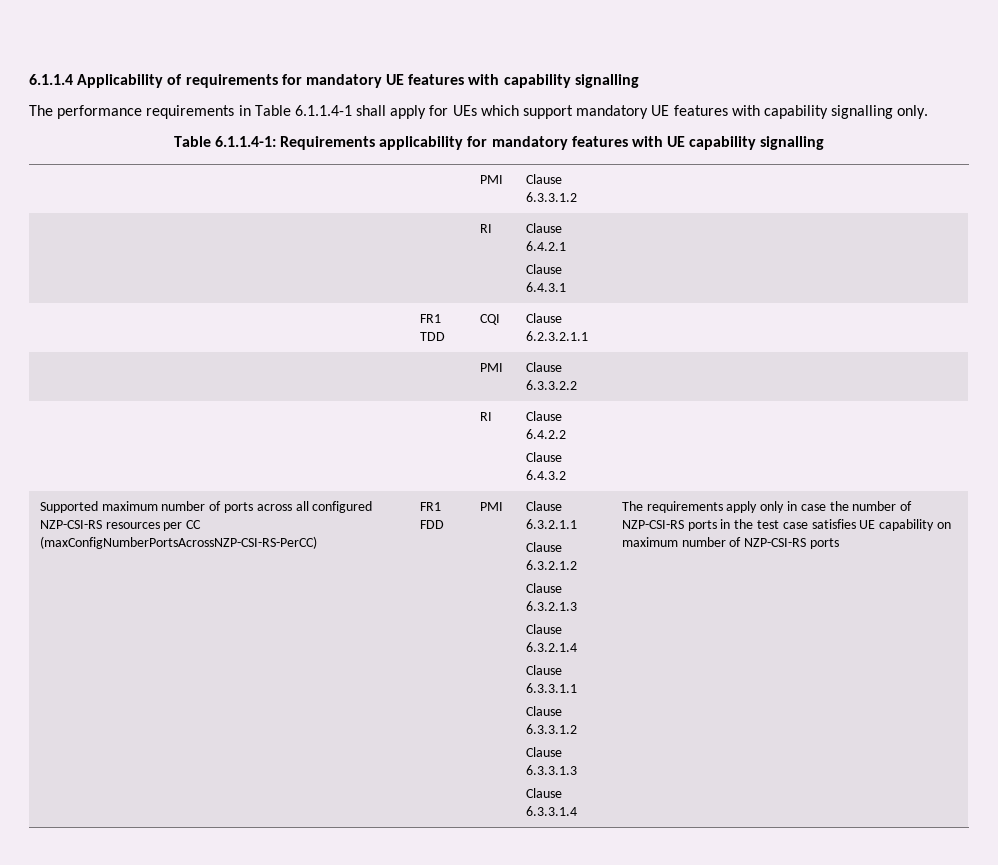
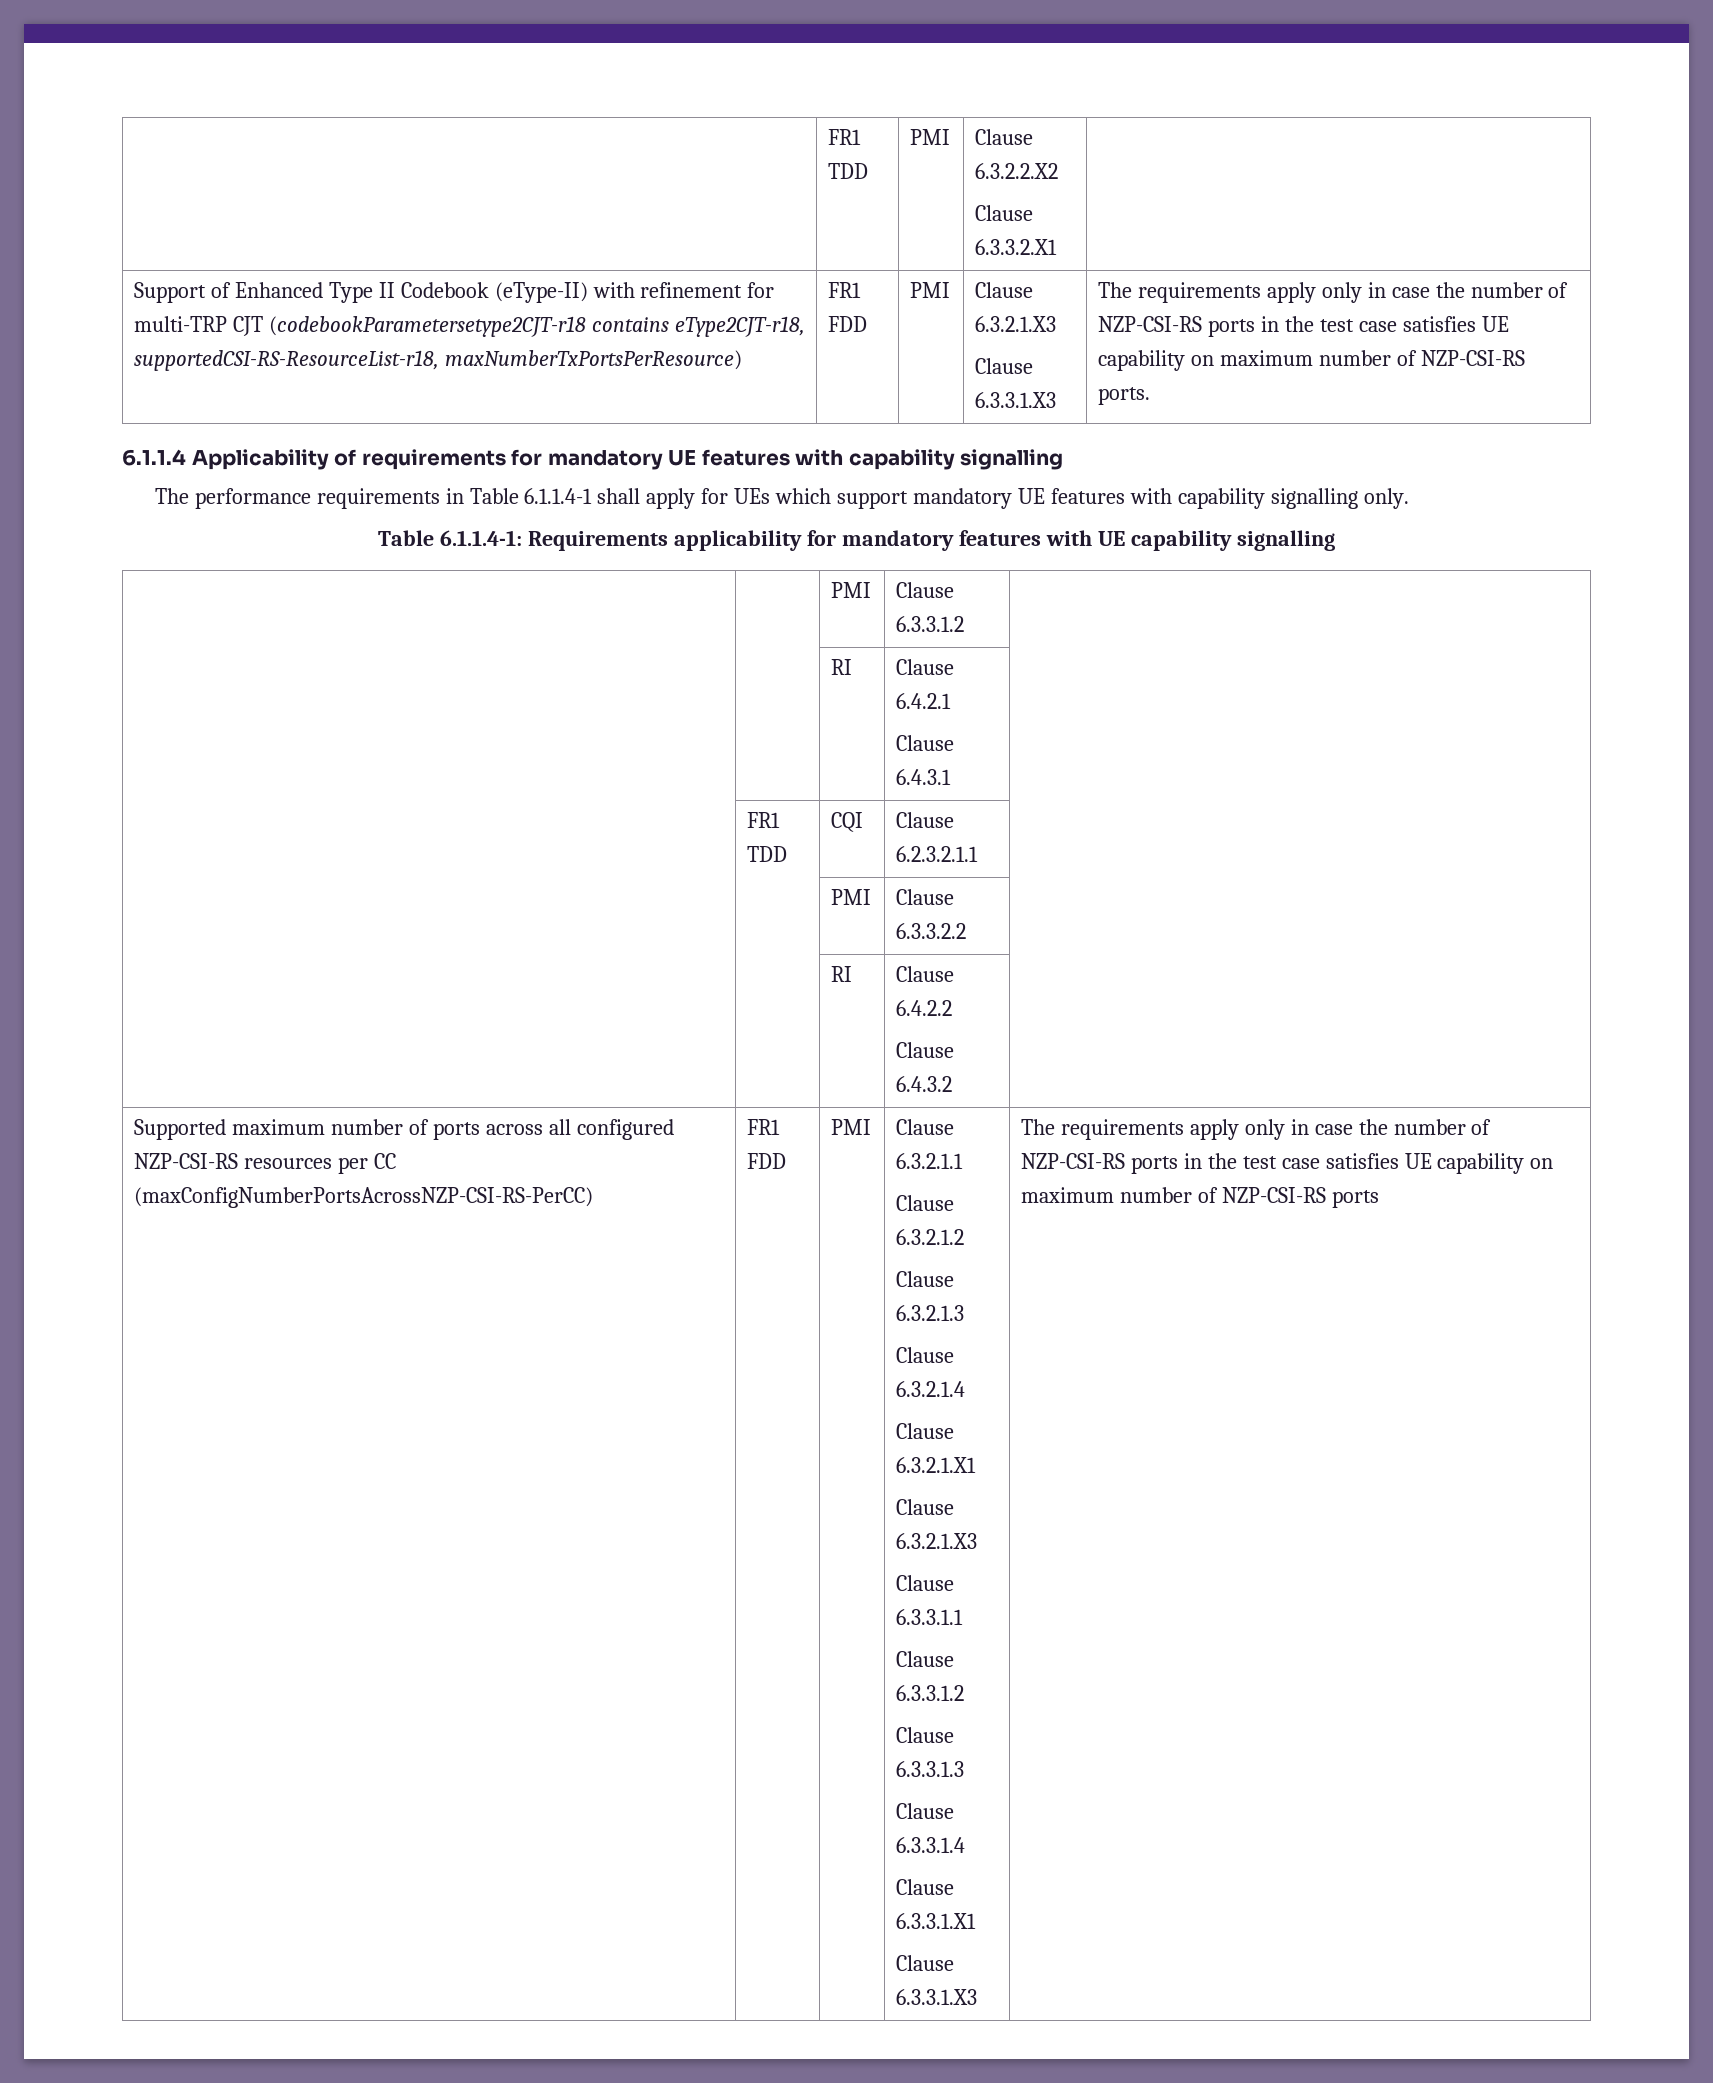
+ | FR1 TDD | PMI | Clause 6.3.2.2.X2
+ Clause 6.3.3.2.X1 |
+ Support of Enhanced Type II Codebook (eType-II) with refinement for multi-TRP CJT (codebookParametersetype2CJT-r18 contains eType2CJT-r18, supportedCSI-RS-ResourceList-r18, maxNumberTxPortsPerResource) | FR1 FDD | PMI | Clause 6.3.2.1.X3
+ Clause 6.3.3.1.X3 | The requirements apply only in case the number of NZP-CSI-RS ports in the test case satisfies UE capability on maximum number of NZP-CSI-RS ports.
+ Clause 6.3.2.1.X1
+ Clause 6.3.2.1.X3
+ Clause 6.3.3.1.X1
+ Clause 6.3.3.1.X3

